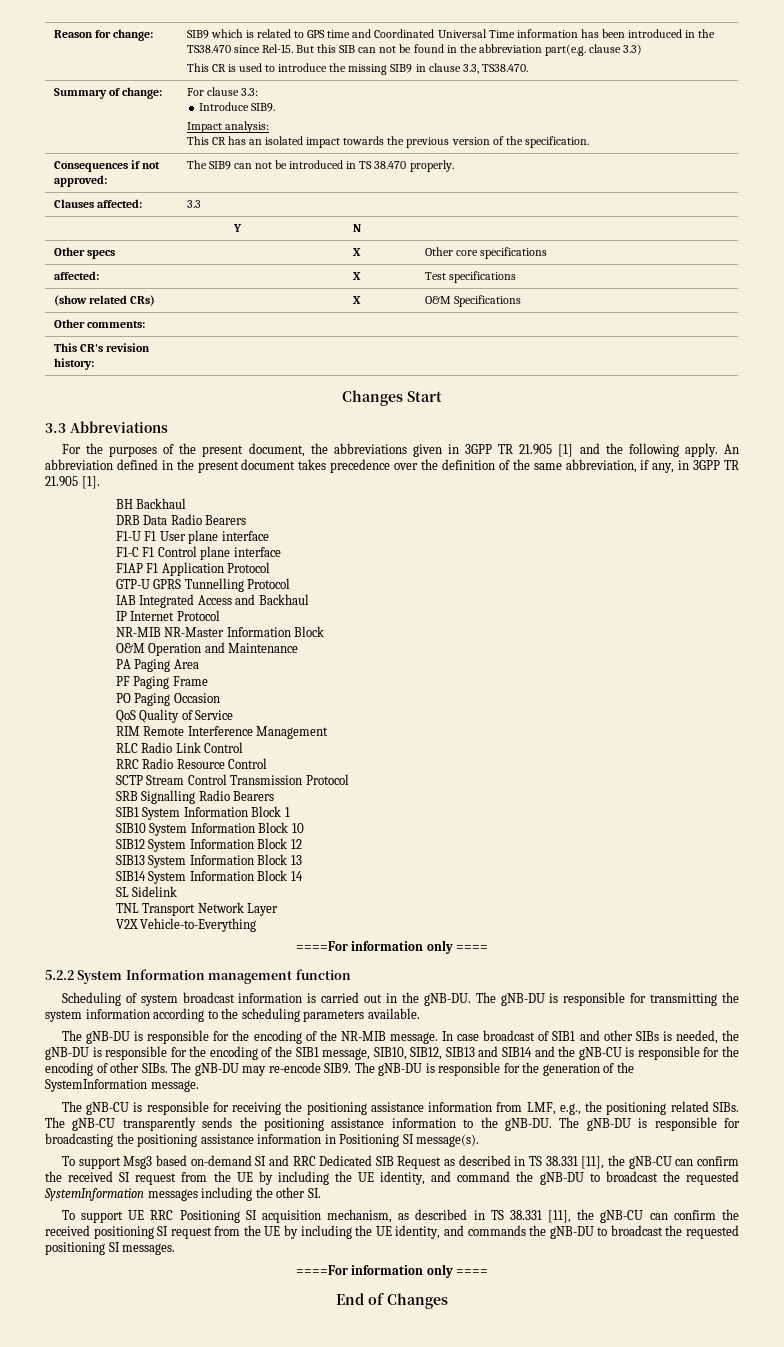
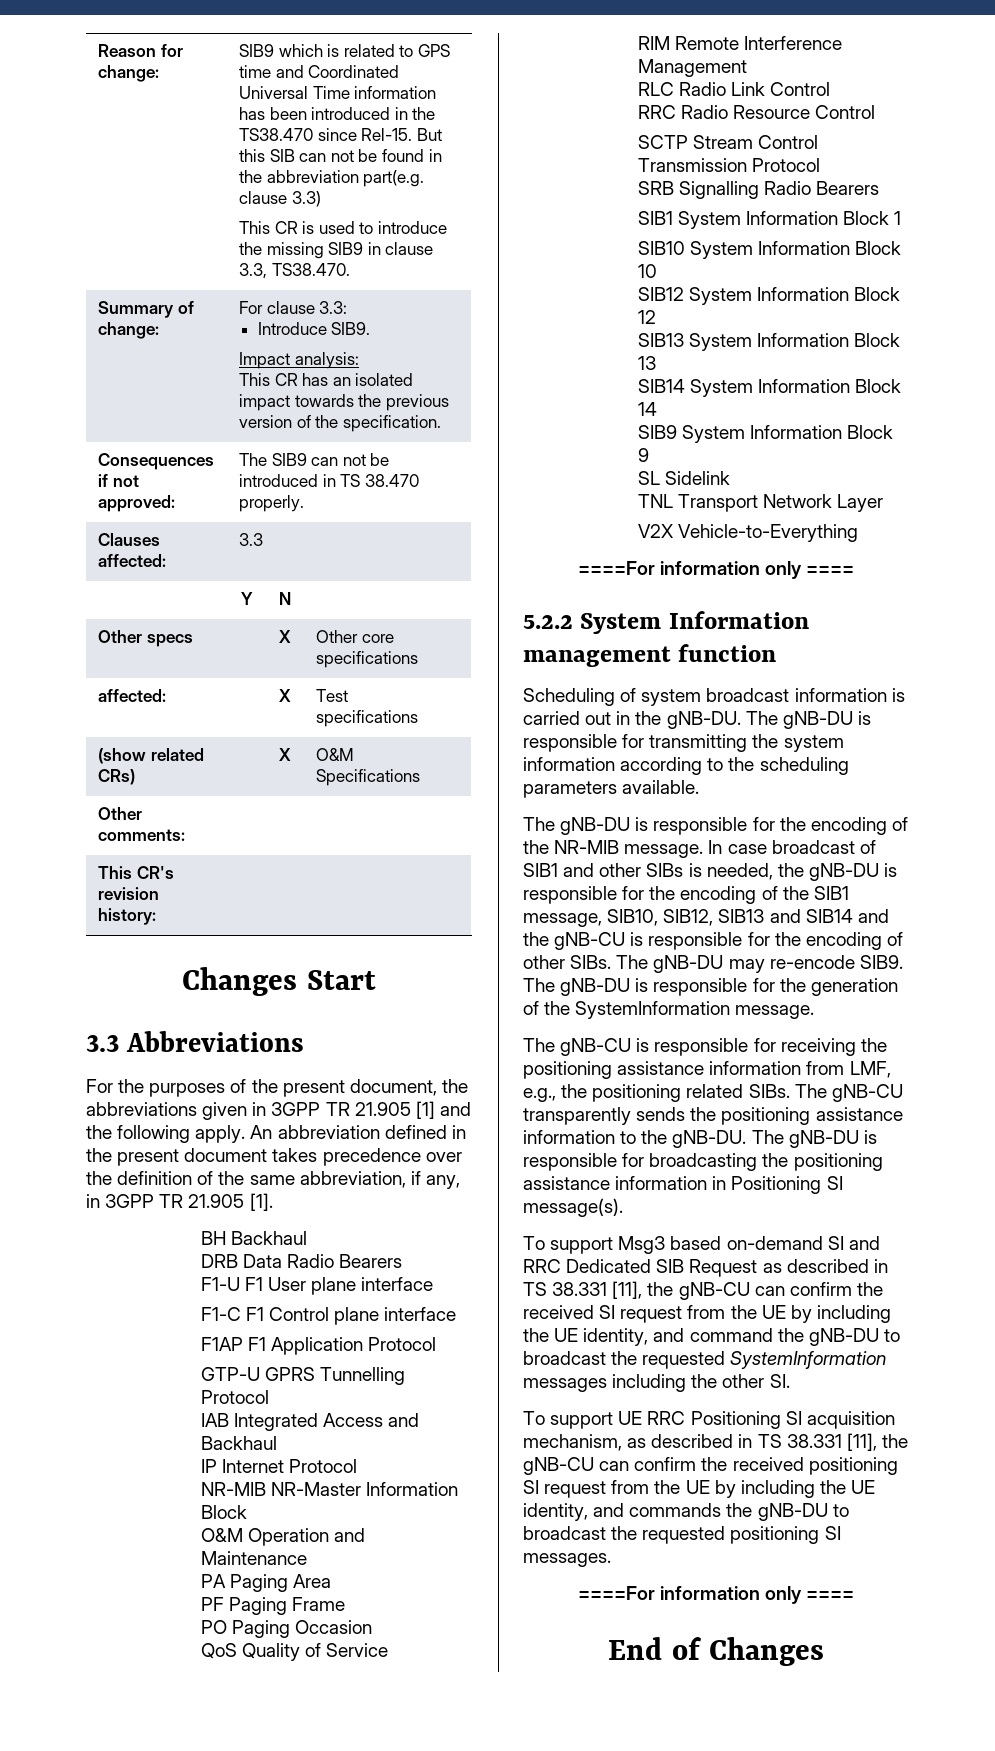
+ SIB9 System Information Block 9

